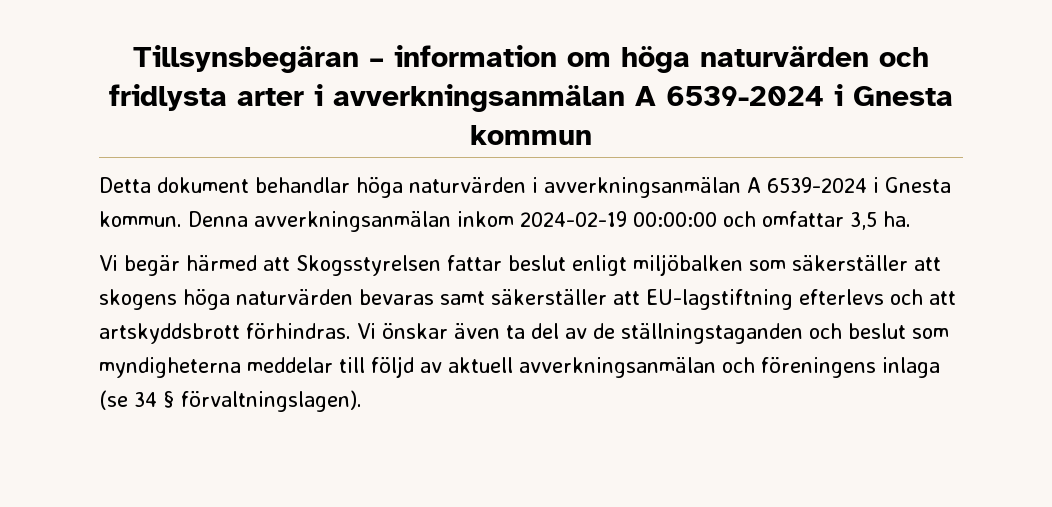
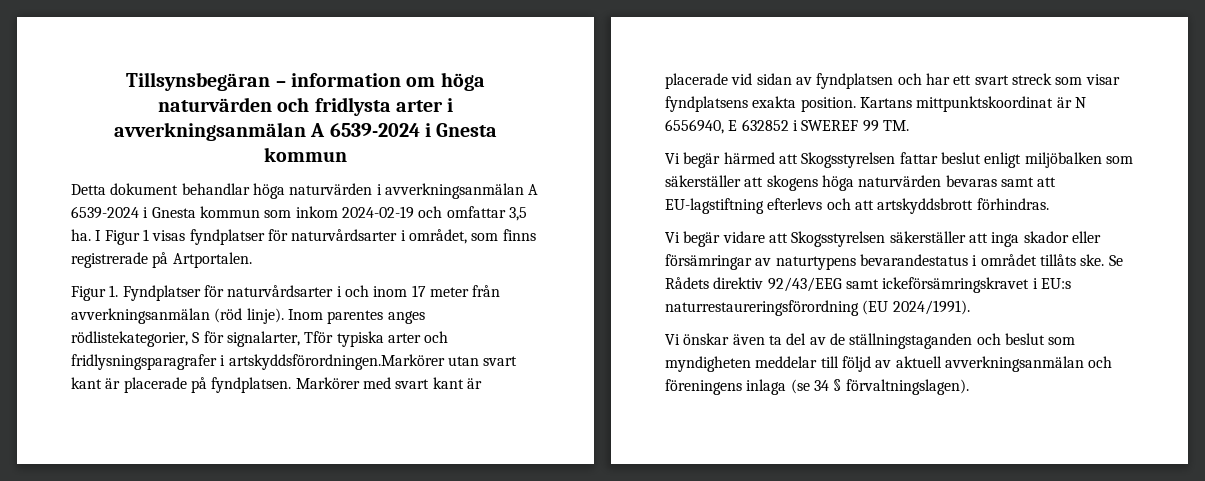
- Detta dokument behandlar höga naturvärden i avverkningsanmälan A 6539-2024 i Gnesta kommun. Denna avverkningsanmälan inkom 2024-02-19 00:00:00 och omfattar 3,5 ha.
+ Detta dokument behandlar höga naturvärden i avverkningsanmälan A 6539-2024 i Gnesta kommun som inkom 2024-02-19 och omfattar 3,5 ha. I Figur 1 visas fyndplatser för naturvårdsarter i området, som finns registrerade på Artportalen.
+ Figur 1. Fyndplatser för naturvårdsarter i och inom 17 meter från avverkningsanmälan (röd linje). Inom parentes anges rödlistekategorier, S för signalarter, Tför typiska arter och fridlysningsparagrafer i artskyddsförordningen.Markörer utan svart kant är placerade på fyndplatsen. Markörer med svart kant är placerade vid sidan av fyndplatsen och har ett svart streck som visar fyndplatsens exakta position. Kartans mittpunktskoordinat är N 6556940, E 632852 i SWEREF 99 TM.
- Vi begär härmed att Skogsstyrelsen fattar beslut enligt miljöbalken som säkerställer att skogens höga naturvärden bevaras samt säkerställer att EU-lagstiftning efterlevs och att artskyddsbrott förhindras. Vi önskar även ta del av de ställningstaganden och beslut som myndigheterna meddelar till följd av aktuell avverkningsanmälan och föreningens inlaga (se 34 § förvaltningslagen).
+ Vi begär härmed att Skogsstyrelsen fattar beslut enligt miljöbalken som säkerställer att skogens höga naturvärden bevaras samt att EU-lagstiftning efterlevs och att artskyddsbrott förhindras.
+ Vi begär vidare att Skogsstyrelsen säkerställer att inga skador eller försämringar av naturtypens bevarandestatus i området tillåts ske. Se Rådets direktiv 92/43/EEG samt ickeförsämringskravet i EU:s naturrestaureringsförordning (EU 2024/1991).
+ Vi önskar även ta del av de ställningstaganden och beslut som myndigheten meddelar till följd av aktuell avverkningsanmälan och föreningens inlaga (se 34 § förvaltningslagen).

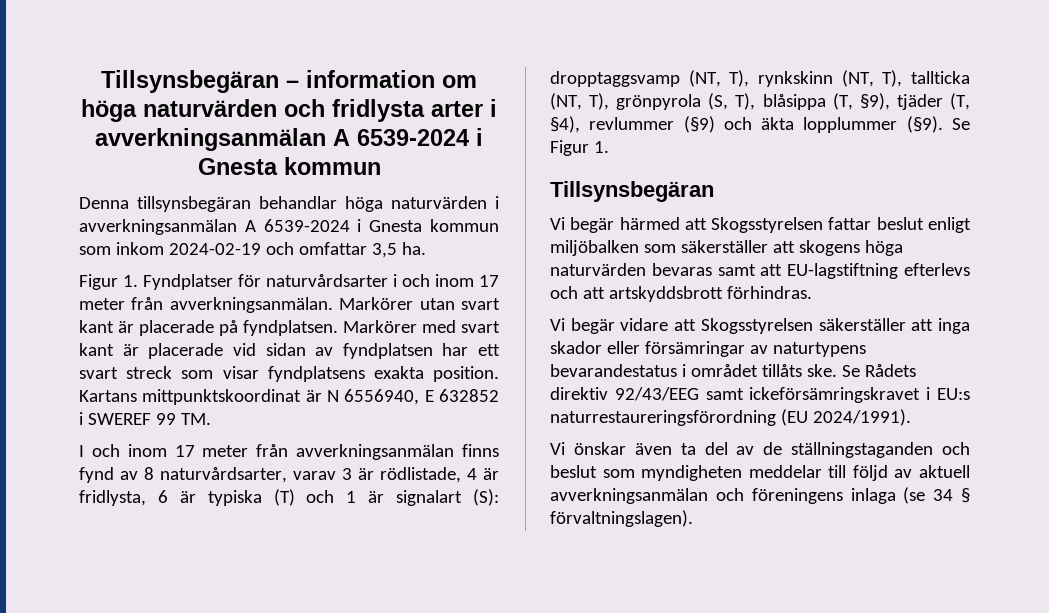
- Detta dokument behandlar höga naturvärden i avverkningsanmälan A 6539-2024 i Gnesta kommun som inkom 2024-02-19 och omfattar 3,5 ha. I Figur 1 visas fyndplatser för naturvårdsarter i området, som finns registrerade på Artportalen.
+ Denna tillsynsbegäran behandlar höga naturvärden i avverkningsanmälan A 6539-2024 i Gnesta kommun som inkom 2024-02-19 och omfattar 3,5 ha.
- Figur 1. Fyndplatser för naturvårdsarter i och inom 17 meter från avverkningsanmälan (röd linje). Inom parentes anges rödlistekategorier, S för signalarter, Tför typiska arter och fridlysningsparagrafer i artskyddsförordningen.Markörer utan svart kant är placerade på fyndplatsen.
+ Figur 1. Fyndplatser för naturvårdsarter i och inom 17 meter från avverkningsanmälan. Markörer utan svart kant är placerade på fyndplatsen.
- Markörer med svart kant är placerade vid sidan av fyndplatsen och har ett svart streck som visar fyndplatsens exakta position.
+ Markörer med svart kant är placerade vid sidan av fyndplatsen har ett svart streck som visar fyndplatsens exakta position.
+ I och inom 17 meter från avverkningsanmälan finns fynd av 8 naturvårdsarter, varav 3 är rödlistade, 4 är fridlysta, 6 är typiska (T) och 1 är signalart (S): dropptaggsvamp (NT, T), rynkskinn (NT, T), tallticka (NT, T), grönpyrola (S, T), blåsippa (T, §9), tjäder (T, §4), revlummer (§9) och äkta lopplummer (§9). Se Figur 1.
+ Tillsynsbegäran

